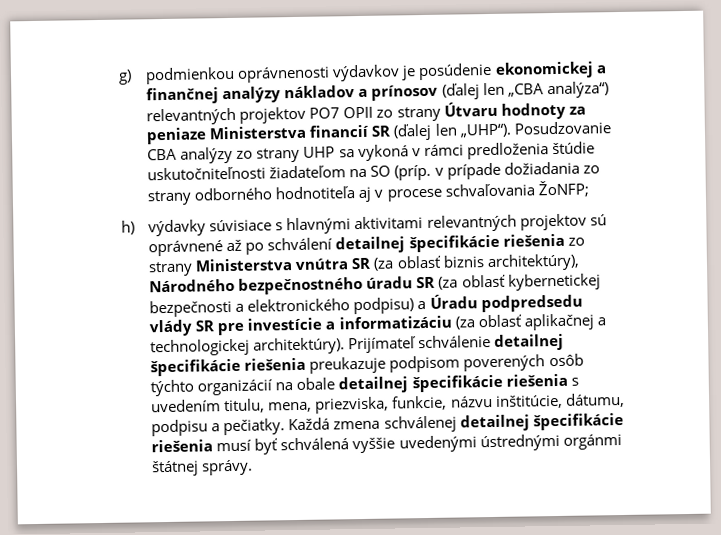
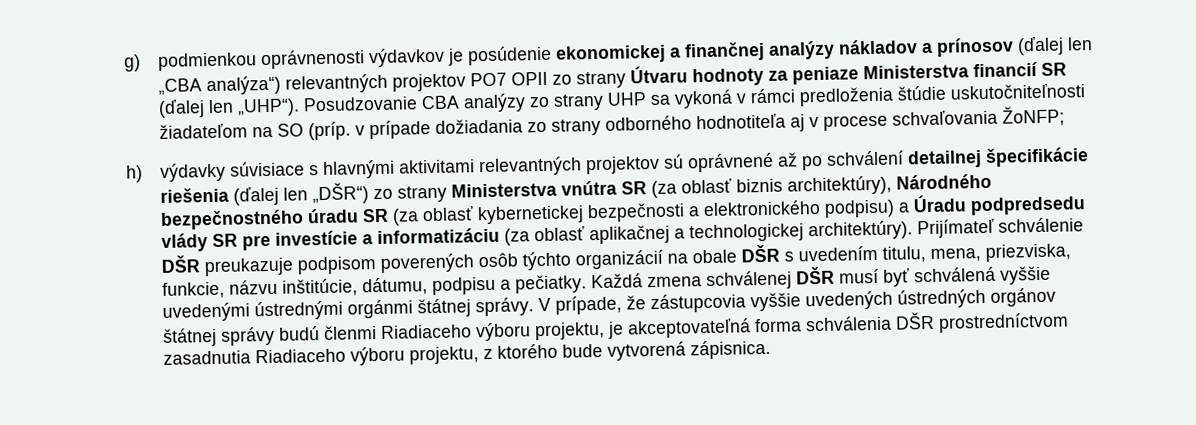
- h) výdavky súvisiace s hlavnými aktivitami relevantných projektov sú oprávnené až po schválení detailnej špecifikácie riešenia zo strany Ministerstva vnútra SR (za oblasť biznis architektúry), Národného bezpečnostného úradu SR (za oblasť kybernetickej bezpečnosti a elektronického podpisu) a Úradu podpredsedu vlády SR pre investície a informatizáciu (za oblasť aplikačnej a technologickej architektúry).
+ h) výdavky súvisiace s hlavnými aktivitami relevantných projektov sú oprávnené až po schválení detailnej špecifikácie riešenia (ďalej len „DŠR“) zo strany Ministerstva vnútra SR (za oblasť biznis architektúry), Národného bezpečnostného úradu SR (za oblasť kybernetickej bezpečnosti a elektronického podpisu) a Úradu podpredsedu vlády SR pre investície a informatizáciu (za oblasť aplikačnej a technologickej architektúry).
- Prijímateľ schválenie detailnej špecifikácie riešenia preukazuje podpisom poverených osôb týchto organizácií na obale detailnej špecifikácie riešenia s uvedením titulu, mena, priezviska, funkcie, názvu inštitúcie, dátumu, podpisu a pečiatky.
+ Prijímateľ schválenie DŠR preukazuje podpisom poverených osôb týchto organizácií na obale DŠR s uvedením titulu, mena, priezviska, funkcie, názvu inštitúcie, dátumu, podpisu a pečiatky.
- Každá zmena schválenej detailnej špecifikácie riešenia musí byť schválená vyššie uvedenými ústrednými orgánmi štátnej správy.
+ Každá zmena schválenej DŠR musí byť schválená vyššie uvedenými ústrednými orgánmi štátnej správy.
+ V prípade, že zástupcovia vyššie uvedených ústredných orgánov štátnej správy budú členmi Riadiaceho výboru projektu, je akceptovateľná forma schválenia DŠR prostredníctvom zasadnutia Riadiaceho výboru projektu, z ktorého bude vytvorená zápisnica.

